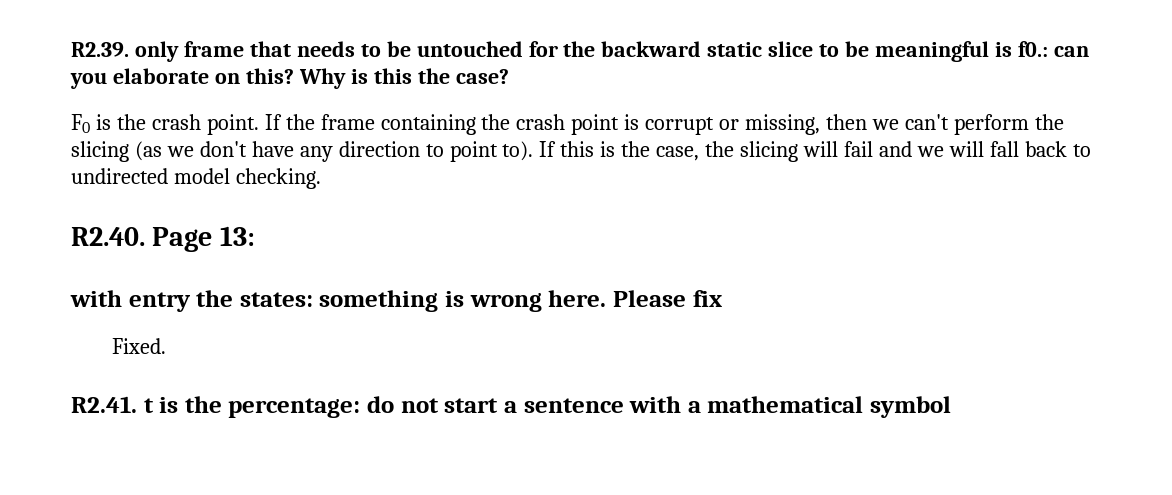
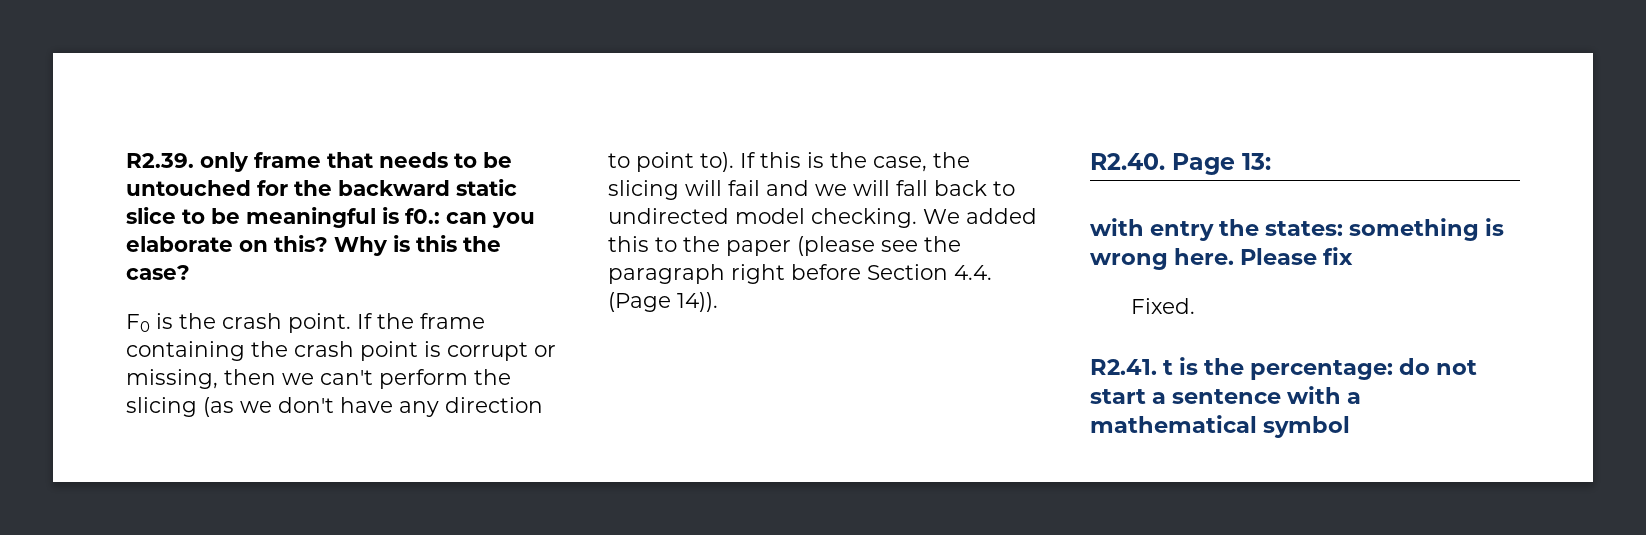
+ We added this to the paper (please see the paragraph right before Section 4.4. (Page 14)).

